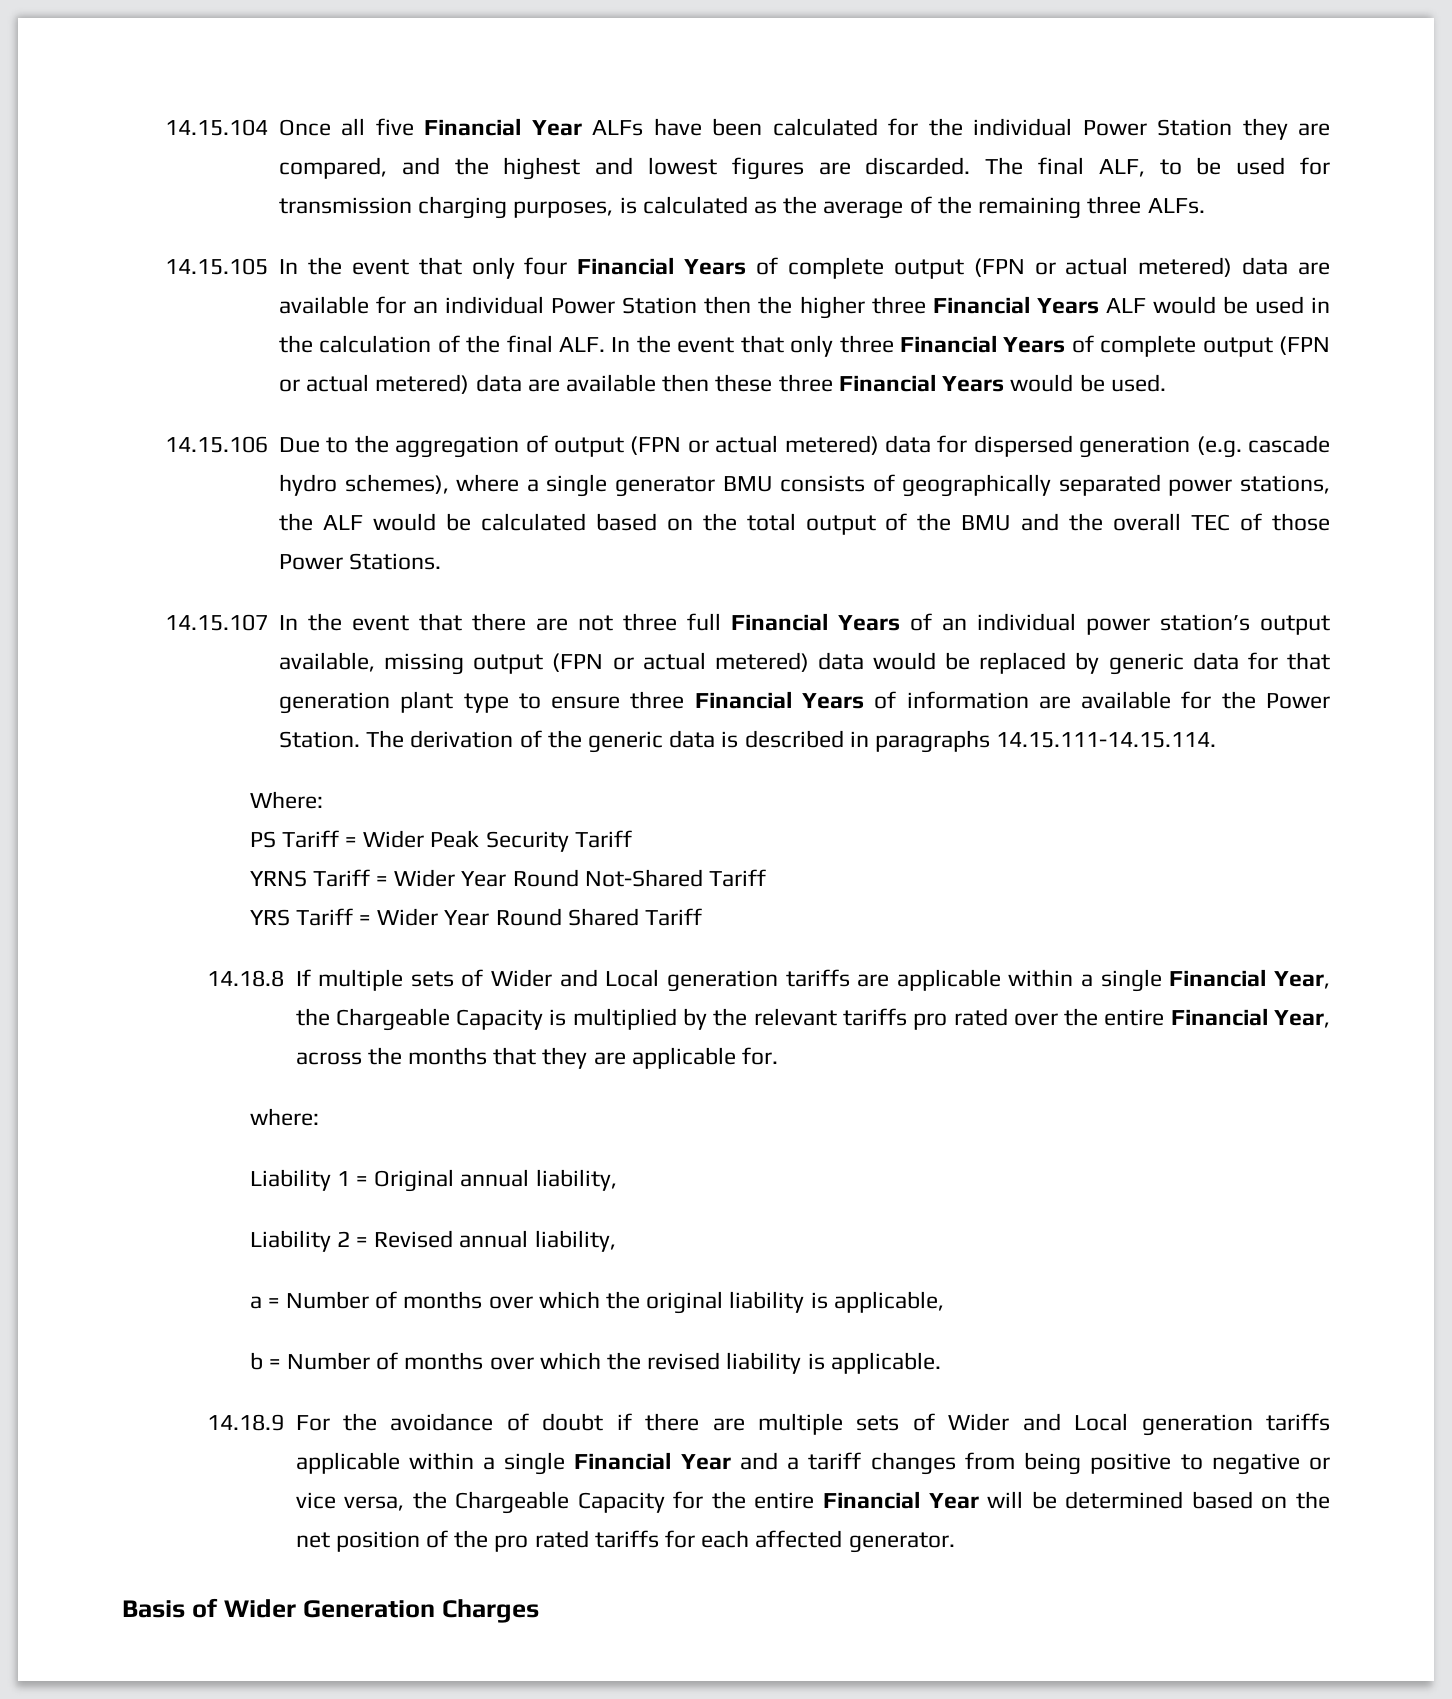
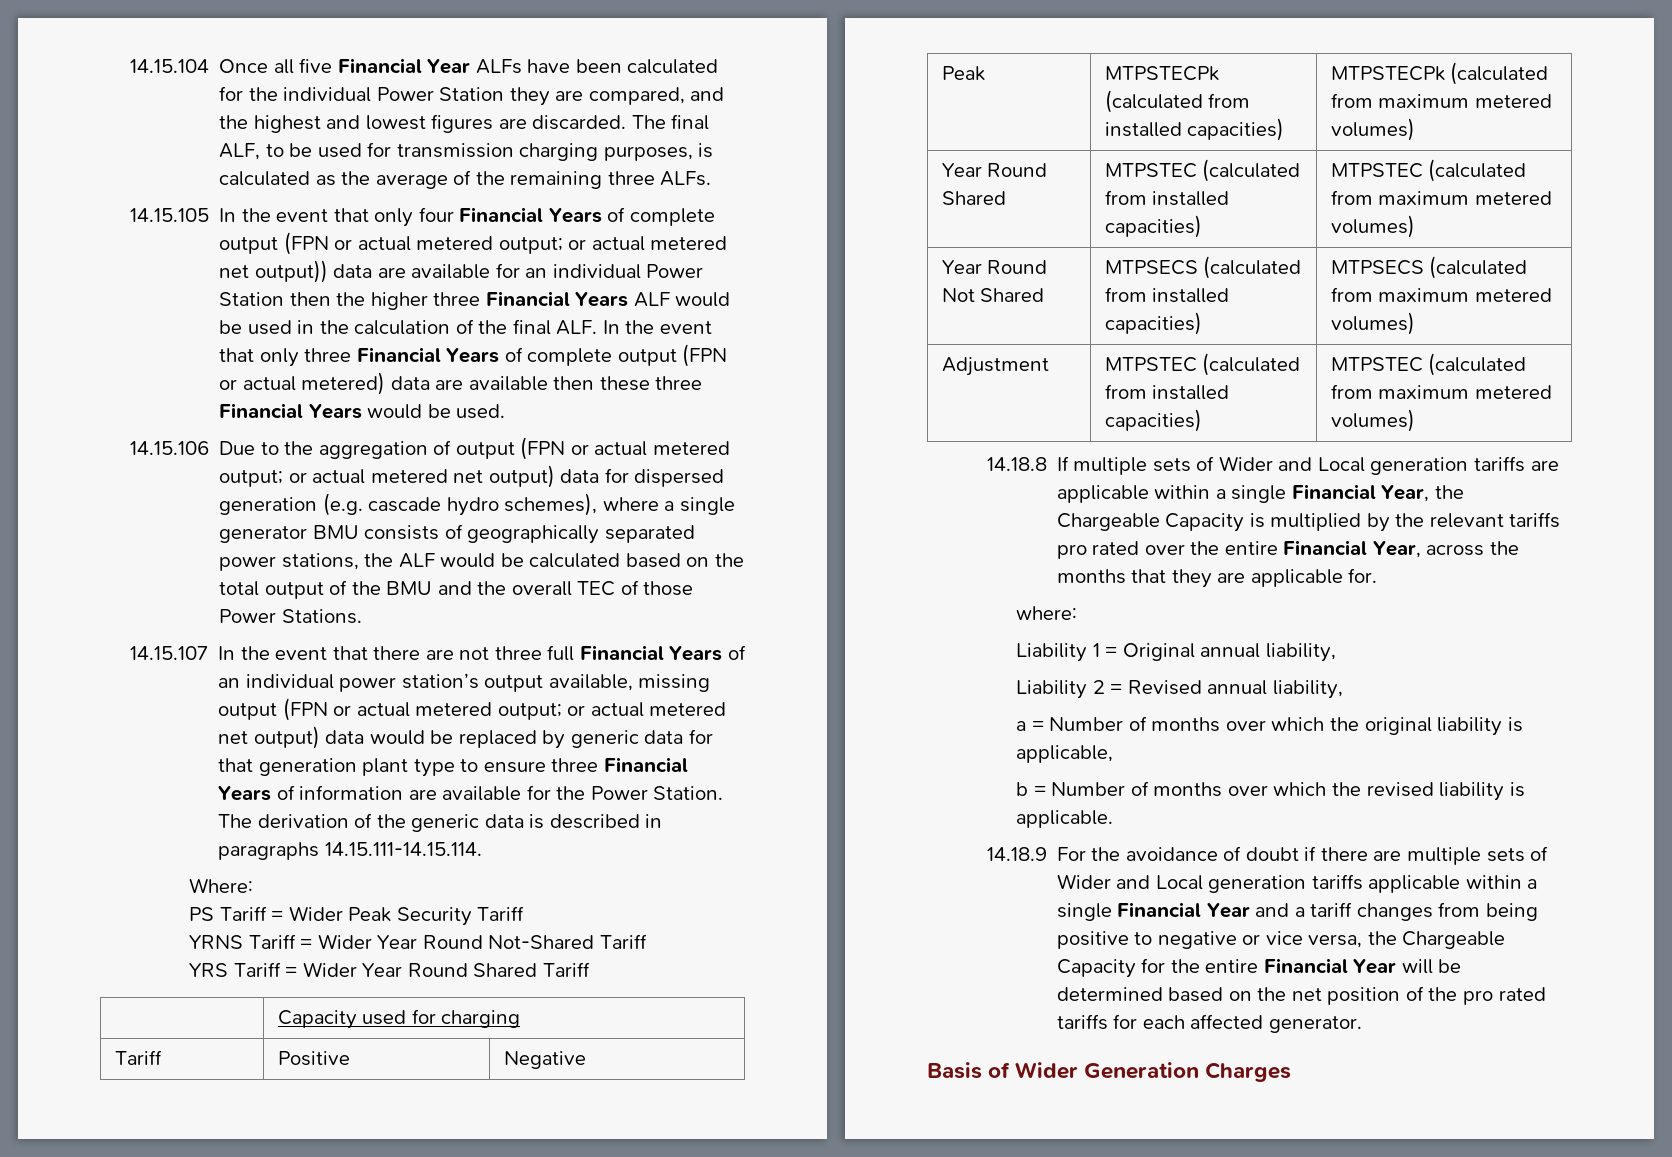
- 14.15.105 In the event that only four Financial Years of complete output (FPN or actual metered) data are available for an individual Power Station then the higher three Financial Years ALF would be used in the calculation of the final ALF. In the event that only three Financial Years of complete output (FPN or actual metered) data are available then these three Financial Years would be used.
+ 14.15.105 In the event that only four Financial Years of complete output (FPN or actual metered output; or actual metered net output)) data are available for an individual Power Station then the higher three Financial Years ALF would be used in the calculation of the final ALF. In the event that only three Financial Years of complete output (FPN or actual metered) data are available then these three Financial Years would be used.
- 14.15.106 Due to the aggregation of output (FPN or actual metered) data for dispersed generation (e.g. cascade hydro schemes), where a single generator BMU consists of geographically separated power stations, the ALF would be calculated based on the total output of the BMU and the overall TEC of those Power Stations.
+ 14.15.106 Due to the aggregation of output (FPN or actual metered output; or actual metered net output) data for dispersed generation (e.g. cascade hydro schemes), where a single generator BMU consists of geographically separated power stations, the ALF would be calculated based on the total output of the BMU and the overall TEC of those Power Stations.
- 14.15.107 In the event that there are not three full Financial Years of an individual power station’s output available, missing output (FPN or actual metered) data would be replaced by generic data for that generation plant type to ensure three Financial Years of information are available for the Power Station.
+ 14.15.107 In the event that there are not three full Financial Years of an individual power station’s output available, missing output (FPN or actual metered output; or actual metered net output) data would be replaced by generic data for that generation plant type to ensure three Financial Years of information are available for the Power Station.
+ | Capacity used for charging
+ Tariff | Positive | Negative
+ Peak | MTPSTECPk (calculated from installed capacities) | MTPSTECPk (calculated from maximum metered volumes)
+ Year Round Shared | MTPSTEC (calculated from installed capacities) | MTPSTEC (calculated from maximum metered volumes)
+ Year Round Not Shared | MTPSECS (calculated from installed capacities) | MTPSECS (calculated from maximum metered volumes)
+ Adjustment | MTPSTEC (calculated from installed capacities) | MTPSTEC (calculated from maximum metered volumes)

